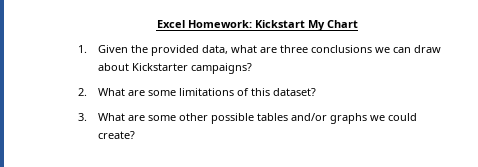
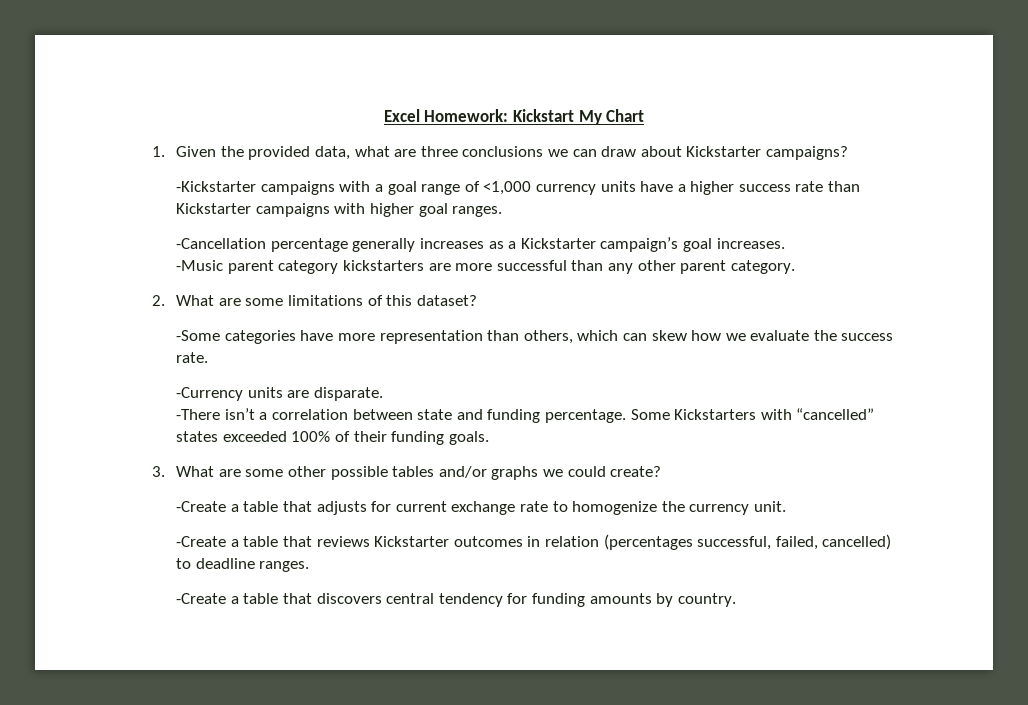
+ -Kickstarter campaigns with a goal range of <1,000 currency units have a higher success rate than Kickstarter campaigns with higher goal ranges.
+ -Cancellation percentage generally increases as a Kickstarter campaign’s goal increases.
+ -Music parent category kickstarters are more successful than any other parent category.
+ -Some categories have more representation than others, which can skew how we evaluate the success rate.
+ -Currency units are disparate.
+ -There isn’t a correlation between state and funding percentage. Some Kickstarters with “cancelled” states exceeded 100% of their funding goals.
+ -Create a table that adjusts for current exchange rate to homogenize the currency unit.
+ -Create a table that reviews Kickstarter outcomes in relation (percentages successful, failed, cancelled) to deadline ranges.
+ -Create a table that discovers central tendency for funding amounts by country.

